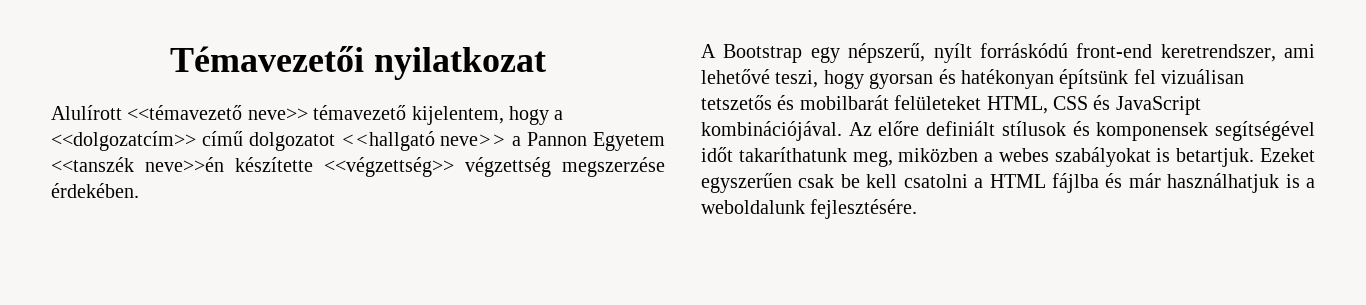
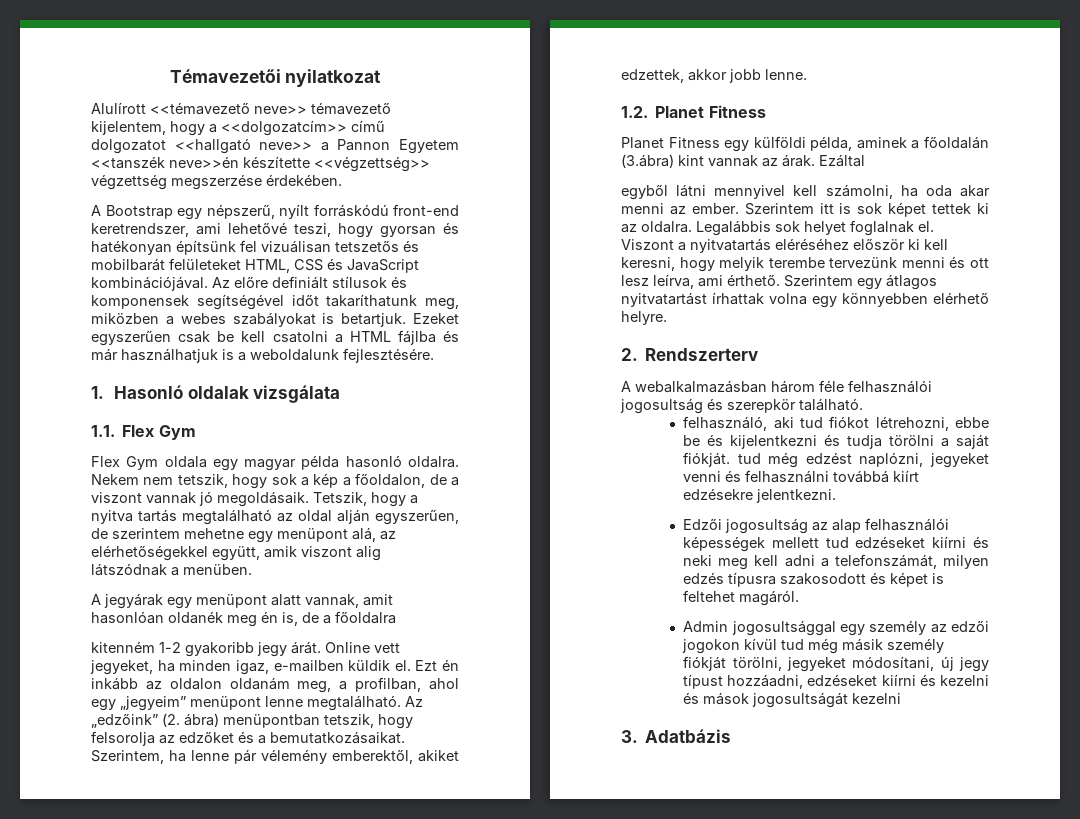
+ 1. Hasonló oldalak vizsgálata
+ 1.1. Flex Gym
+ Flex Gym oldala egy magyar példa hasonló oldalra. Nekem nem tetszik, hogy sok a kép a főoldalon, de a viszont vannak jó megoldásaik. Tetszik, hogy a nyitva tartás megtalálható az oldal alján egyszerűen, de szerintem mehetne egy menüpont alá, az elérhetőségekkel együtt, amik viszont alig látszódnak a menüben.
+ A jegyárak egy menüpont alatt vannak, amit hasonlóan oldanék meg én is, de a főoldalra
+ kitenném 1-2 gyakoribb jegy árát. Online vett jegyeket, ha minden igaz, e-mailben küldik el. Ezt én inkább az oldalon oldanám meg, a profilban, ahol egy „jegyeim” menüpont lenne megtalálható. Az „edzőink” (2. ábra) menüpontban tetszik, hogy felsorolja az edzőket és a bemutatkozásaikat. Szerintem, ha lenne pár vélemény emberektől, akiket edzettek, akkor jobb lenne.
+ 1.2. Planet Fitness
+ Planet Fitness egy külföldi példa, aminek a főoldalán (3.ábra) kint vannak az árak. Ezáltal
+ egyből látni mennyivel kell számolni, ha oda akar menni az ember. Szerintem itt is sok képet tettek ki az oldalra. Legalábbis sok helyet foglalnak el. Viszont a nyitvatartás eléréséhez először ki kell keresni, hogy melyik terembe tervezünk menni és ott lesz leírva, ami érthető. Szerintem egy átlagos nyitvatartást írhattak volna egy könnyebben elérhető helyre.
+ 2. Rendszerterv
+ A webalkalmazásban három féle felhasználói jogosultság és szerepkör található.
+ felhasználó, aki tud fiókot létrehozni, ebbe be és kijelentkezni és tudja törölni a saját fiókját. tud még edzést naplózni, jegyeket venni és felhasználni továbbá kiírt edzésekre jelentkezni.
+ Edzői jogosultság az alap felhasználói képességek mellett tud edzéseket kiírni és neki meg kell adni a telefonszámát, milyen edzés típusra szakosodott és képet is feltehet magáról.
+ Admin jogosultsággal egy személy az edzői jogokon kívül tud még másik személy fiókját törölni, jegyeket módosítani, új jegy típust hozzáadni, edzéseket kiírni és kezelni és mások jogosultságát kezelni
+ 3. Adatbázis

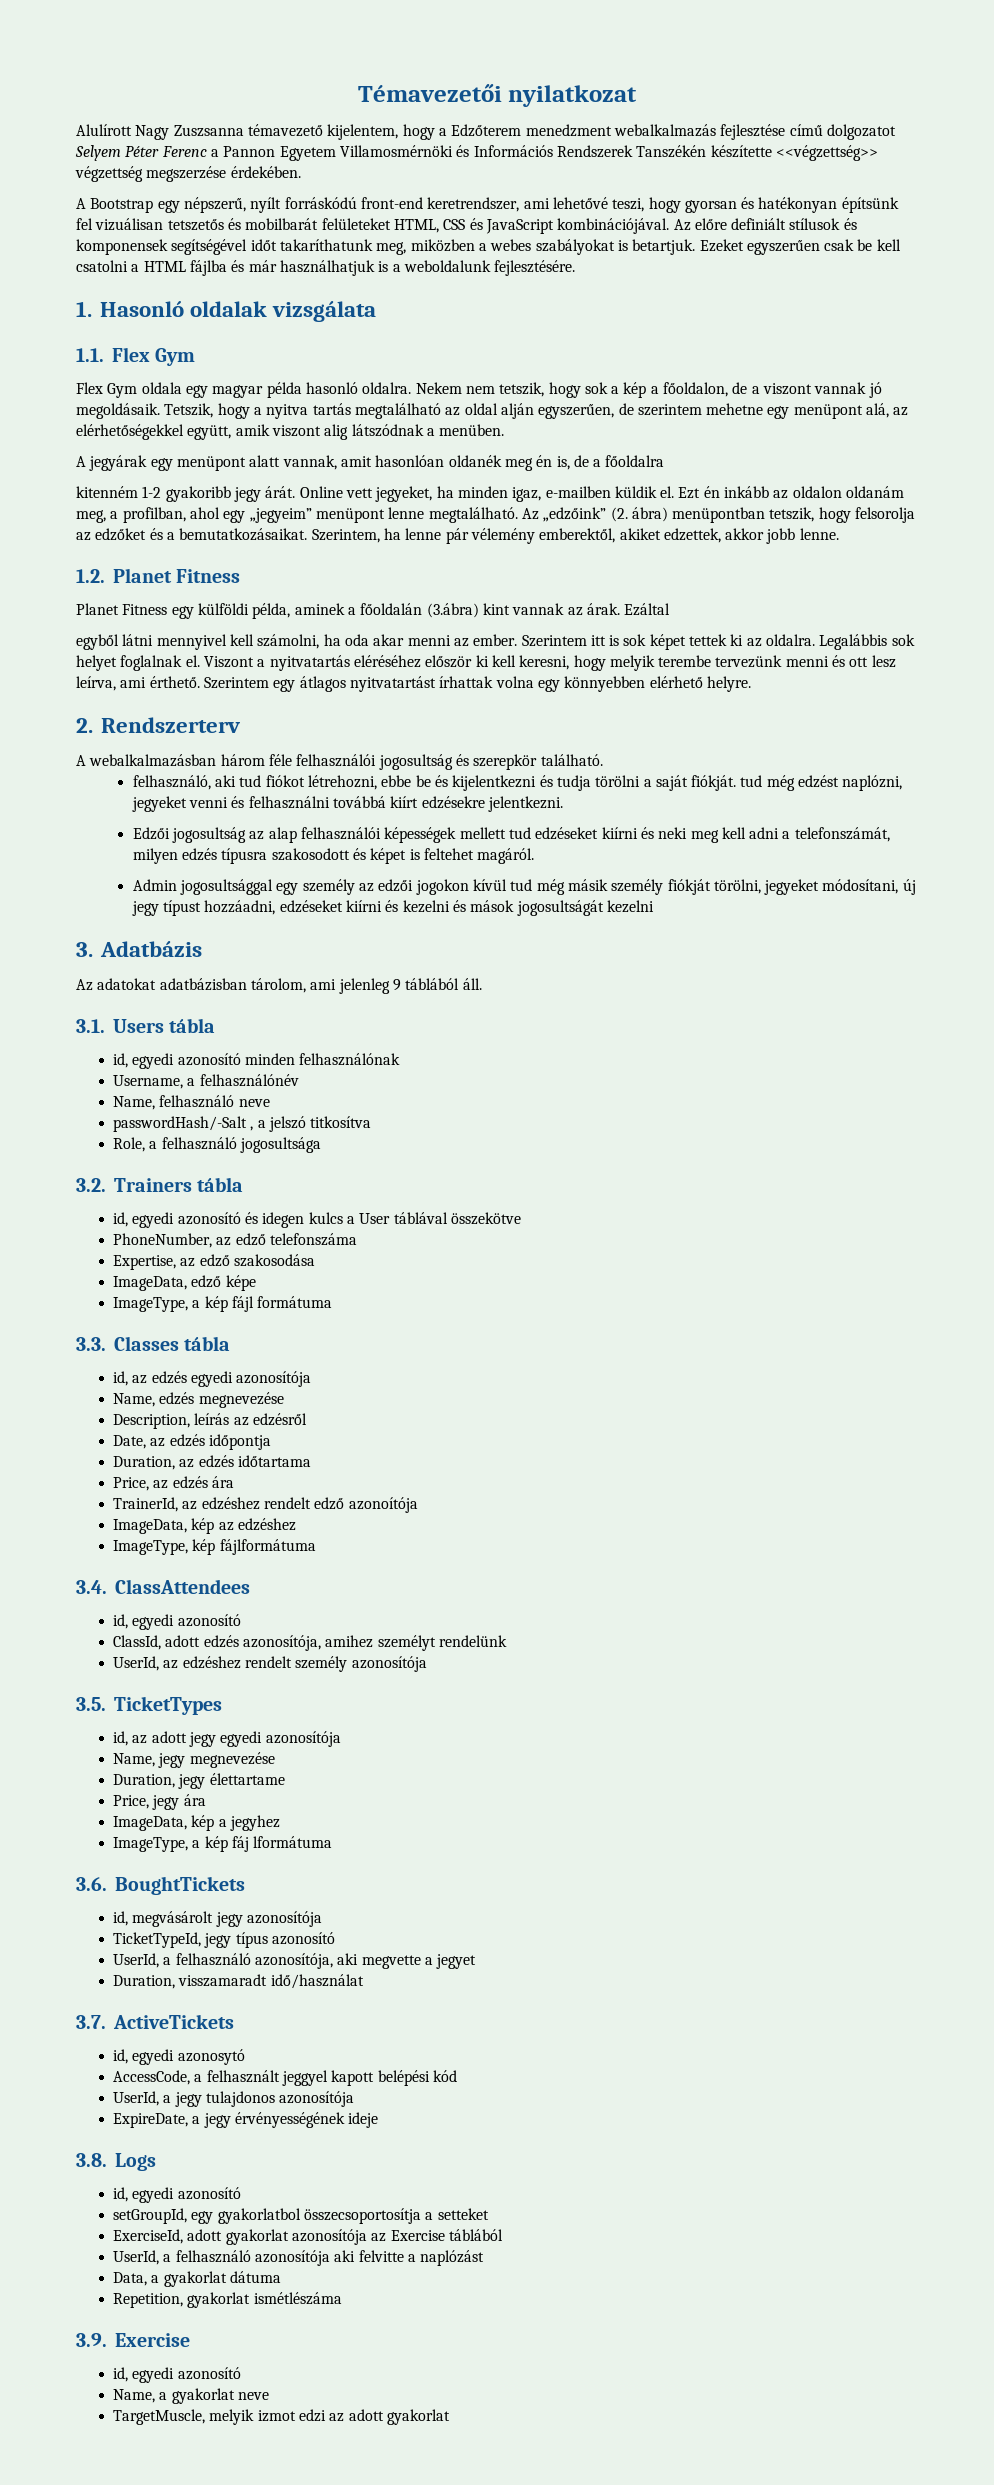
- Alulírott <<témavezető neve>> témavezető kijelentem, hogy a <<dolgozatcím>> című dolgozatot <<hallgató neve>> a Pannon Egyetem <<tanszék neve>>én készítette <<végzettség>> végzettség megszerzése érdekében.
+ Alulírott Nagy Zuszsanna témavezető kijelentem, hogy a Edzőterem menedzment webalkalmazás fejlesztése című dolgozatot Selyem Péter Ferenc a Pannon Egyetem Villamosmérnöki és Információs Rendszerek Tanszékén készítette <<végzettség>> végzettség megszerzése érdekében.
+ Az adatokat adatbázisban tárolom, ami jelenleg 9 táblából áll.
+ 3.1. Users tábla
+ id, egyedi azonosító minden felhasználónak
+ Username, a felhasználónév
+ Name, felhasználó neve
+ passwordHash/-Salt , a jelszó titkosítva
+ Role, a felhasználó jogosultsága
+ 3.2. Trainers tábla
+ id, egyedi azonosító és idegen kulcs a User táblával összekötve
+ PhoneNumber, az edző telefonszáma
+ Expertise, az edző szakosodása
+ ImageData, edző képe
+ ImageType, a kép fájl formátuma
+ 3.3. Classes tábla
+ id, az edzés egyedi azonosítója
+ Name, edzés megnevezése
+ Description, leírás az edzésről
+ Date, az edzés időpontja
+ Duration, az edzés időtartama
+ Price, az edzés ára
+ TrainerId, az edzéshez rendelt edző azonoítója
+ ImageData, kép az edzéshez
+ ImageType, kép fájlformátuma
+ 3.4. ClassAttendees
+ id, egyedi azonosító
+ ClassId, adott edzés azonosítója, amihez személyt rendelünk
+ UserId, az edzéshez rendelt személy azonosítója
+ 3.5. TicketTypes
+ id, az adott jegy egyedi azonosítója
+ Name, jegy megnevezése
+ Duration, jegy élettartame
+ Price, jegy ára
+ ImageData, kép a jegyhez
+ ImageType, a kép fáj lformátuma
+ 3.6. BoughtTickets
+ id, megvásárolt jegy azonosítója
+ TicketTypeId, jegy típus azonosító
+ UserId, a felhasználó azonosítója, aki megvette a jegyet
+ Duration, visszamaradt idő/használat
+ 3.7. ActiveTickets
+ id, egyedi azonosytó
+ AccessCode, a felhasznált jeggyel kapott belépési kód
+ UserId, a jegy tulajdonos azonosítója
+ ExpireDate, a jegy érvényességének ideje
+ 3.8. Logs
+ id, egyedi azonosító
+ setGroupId, egy gyakorlatbol összecsoportosítja a setteket
+ ExerciseId, adott gyakorlat azonosítója az Exercise táblából
+ UserId, a felhasználó azonosítója aki felvitte a naplózást
+ Data, a gyakorlat dátuma
+ Repetition, gyakorlat ismétlészáma
+ 3.9. Exercise
+ id, egyedi azonosító
+ Name, a gyakorlat neve
+ TargetMuscle, melyik izmot edzi az adott gyakorlat

